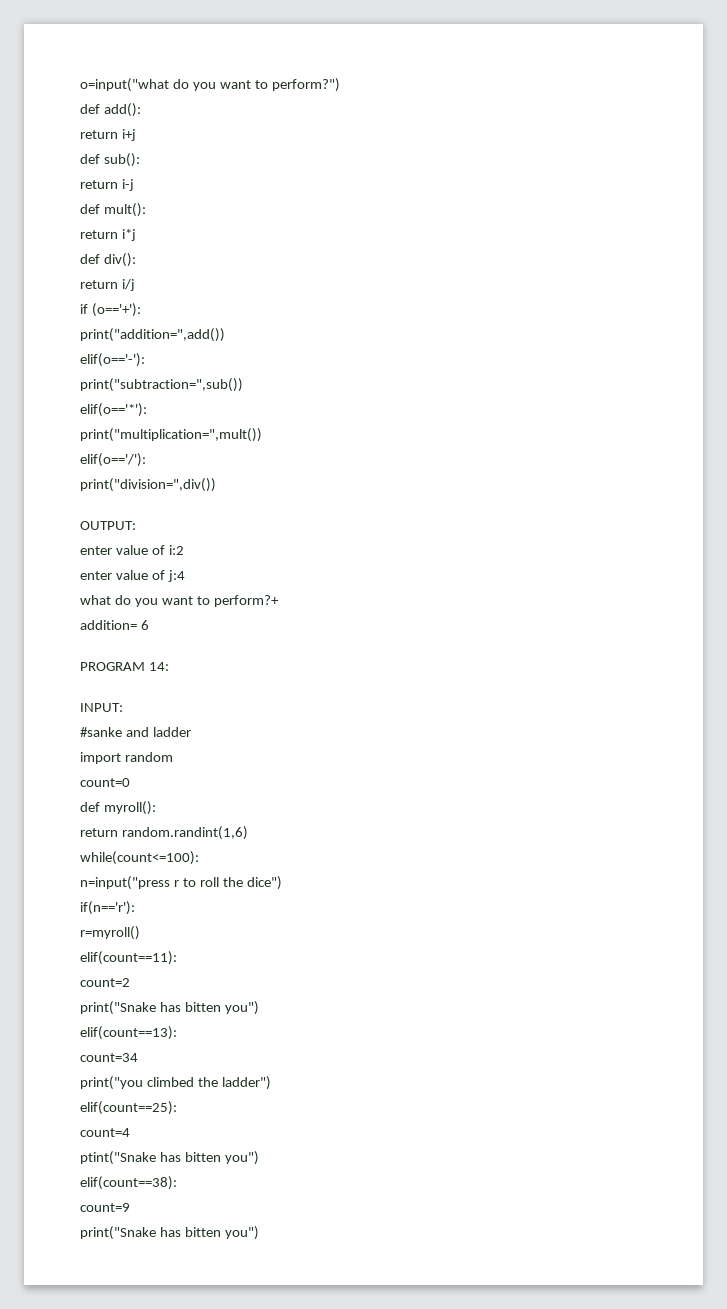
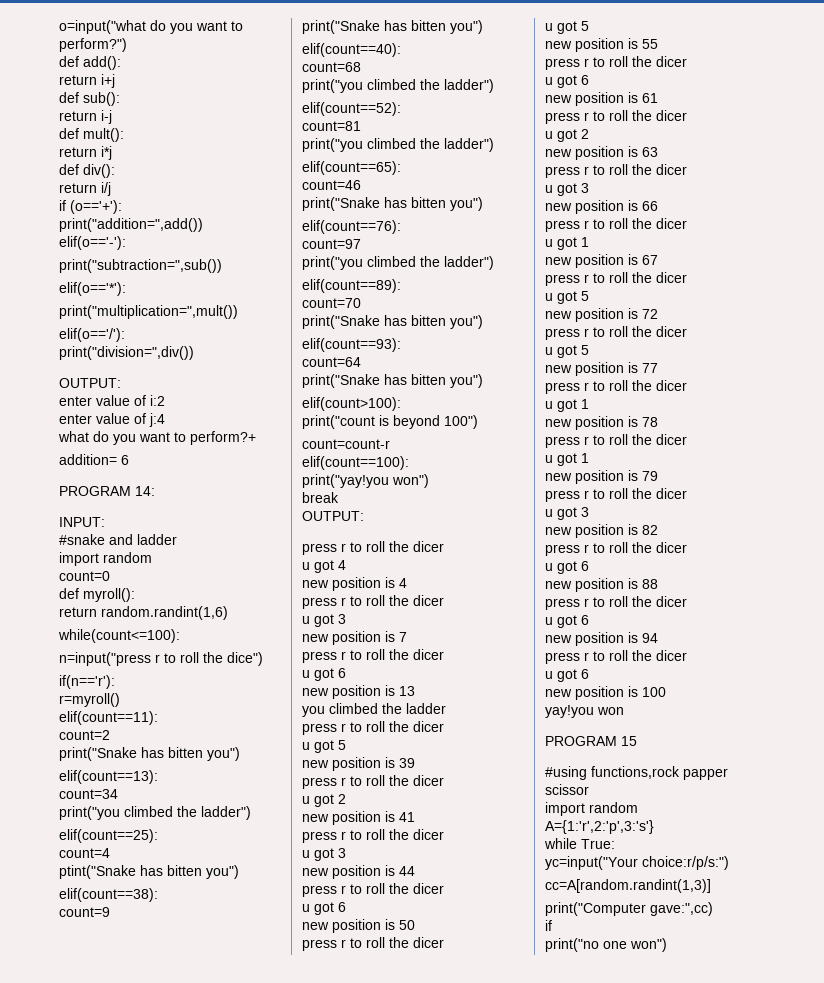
- #sanke and ladder
+ #snake and ladder
+ elif(count==40):
+ count=68
+ print("you climbed the ladder")
+ elif(count==52):
+ count=81
+ print("you climbed the ladder")
+ elif(count==65):
+ count=46
+ print("Snake has bitten you")
+ elif(count==76):
+ count=97
+ print("you climbed the ladder")
+ elif(count==89):
+ count=70
+ print("Snake has bitten you")
+ elif(count==93):
+ count=64
+ print("Snake has bitten you")
+ elif(count>100):
+ print("count is beyond 100")
+ count=count-r
+ elif(count==100):
+ print("yay!you won")
+ break
+ OUTPUT:
+ press r to roll the dicer
+ u got 4
+ new position is 4
+ press r to roll the dicer
+ u got 3
+ new position is 7
+ press r to roll the dicer
+ u got 6
+ new position is 13
+ you climbed the ladder
+ press r to roll the dicer
+ u got 5
+ new position is 39
+ press r to roll the dicer
+ u got 2
+ new position is 41
+ press r to roll the dicer
+ u got 3
+ new position is 44
+ press r to roll the dicer
+ u got 6
+ new position is 50
+ press r to roll the dicer
+ u got 5
+ new position is 55
+ press r to roll the dicer
+ u got 6
+ new position is 61
+ press r to roll the dicer
+ u got 2
+ new position is 63
+ press r to roll the dicer
+ u got 3
+ new position is 66
+ press r to roll the dicer
+ u got 1
+ new position is 67
+ press r to roll the dicer
+ u got 5
+ new position is 72
+ press r to roll the dicer
+ u got 5
+ new position is 77
+ press r to roll the dicer
+ u got 1
+ new position is 78
+ press r to roll the dicer
+ u got 1
+ new position is 79
+ press r to roll the dicer
+ u got 3
+ new position is 82
+ press r to roll the dicer
+ u got 6
+ new position is 88
+ press r to roll the dicer
+ u got 6
+ new position is 94
+ press r to roll the dicer
+ u got 6
+ new position is 100
+ yay!you won
+ PROGRAM 15
+ #using functions,rock papper scissor
+ import random
+ A={1:'r',2:'p',3:'s'}
+ while True:
+ yc=input("Your choice:r/p/s:")
+ cc=A[random.randint(1,3)]
+ print("Computer gave:",cc)
+ if
+ print("no one won")

